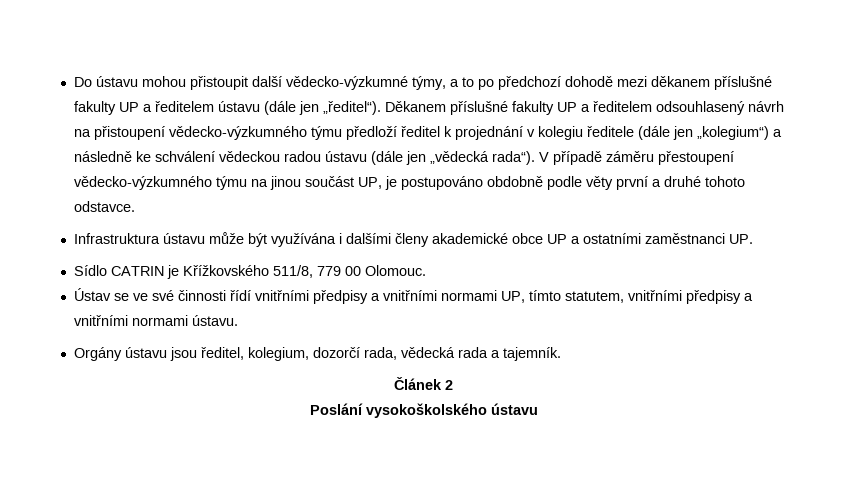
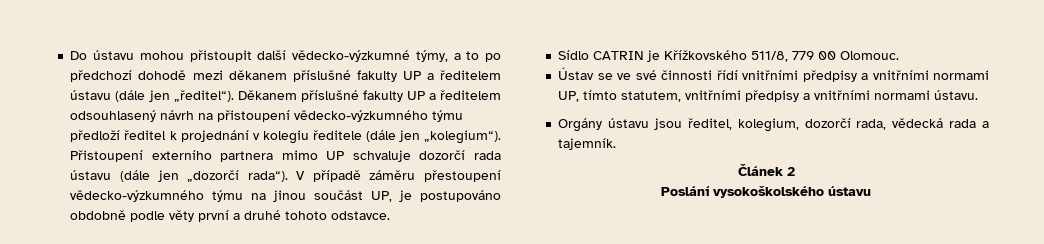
- Děkanem příslušné fakulty UP a ředitelem odsouhlasený návrh na přistoupení vědecko-výzkumného týmu předloží ředitel k projednání v kolegiu ředitele (dále jen „kolegium“) a následně ke schválení vědeckou radou ústavu (dále jen „vědecká rada“).
+ Děkanem příslušné fakulty UP a ředitelem odsouhlasený návrh na přistoupení vědecko-výzkumného týmu předloží ředitel k projednání v kolegiu ředitele (dále jen „kolegium“). Přistoupení externího partnera mimo UP schvaluje dozorčí rada ústavu (dále jen „dozorčí rada“).
- Infrastruktura ústavu může být využívána i dalšími členy akademické obce UP a ostatními zaměstnanci UP.

